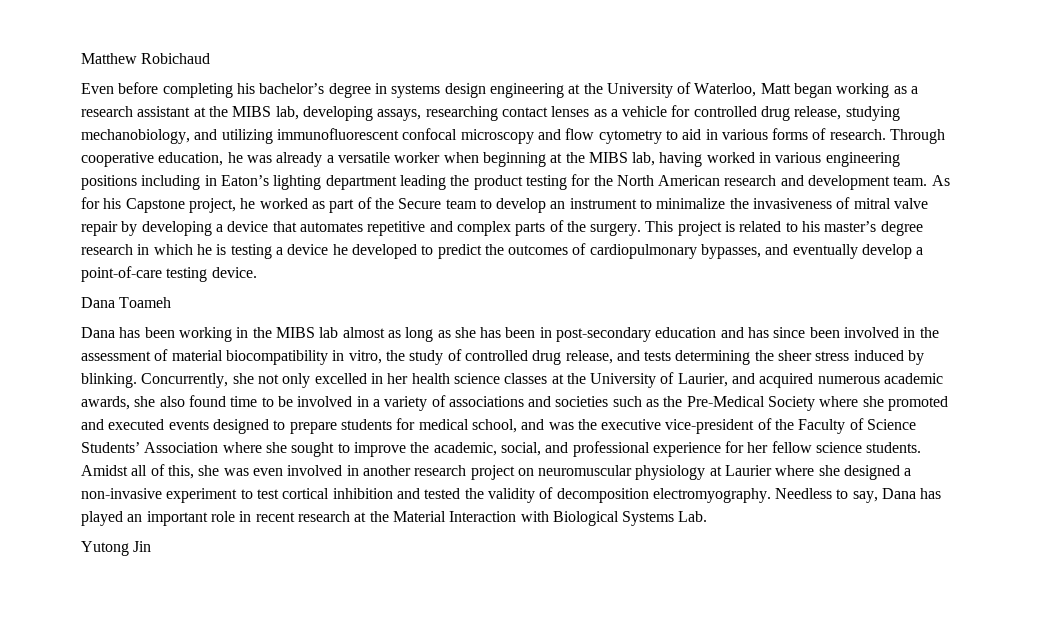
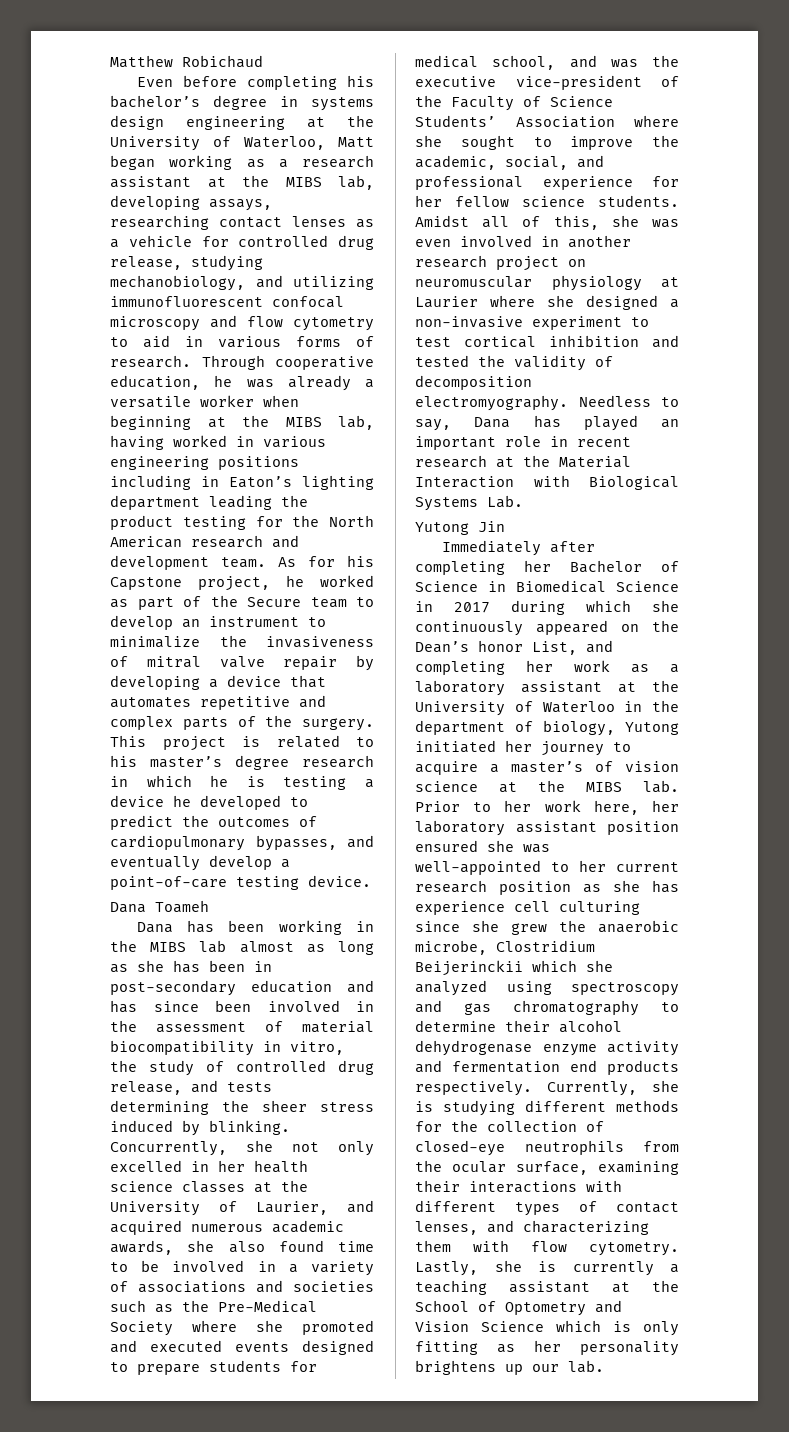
+ Immediately after completing her Bachelor of Science in Biomedical Science in 2017 during which she continuously appeared on the Dean’s honor List, and completing her work as a laboratory assistant at the University of Waterloo in the department of biology, Yutong initiated her journey to acquire a master’s of vision science at the MIBS lab. Prior to her work here, her laboratory assistant position ensured she was well-appointed to her current research position as she has experience cell culturing since she grew the anaerobic microbe, Clostridium Beijerinckii which she analyzed using spectroscopy and gas chromatography to determine their alcohol dehydrogenase enzyme activity and fermentation end products respectively. Currently, she is studying different methods for the collection of closed-eye neutrophils from the ocular surface, examining their interactions with different types of contact lenses, and characterizing them with flow cytometry. Lastly, she is currently a teaching assistant at the School of Optometry and Vision Science which is only fitting as her personality brightens up our lab.

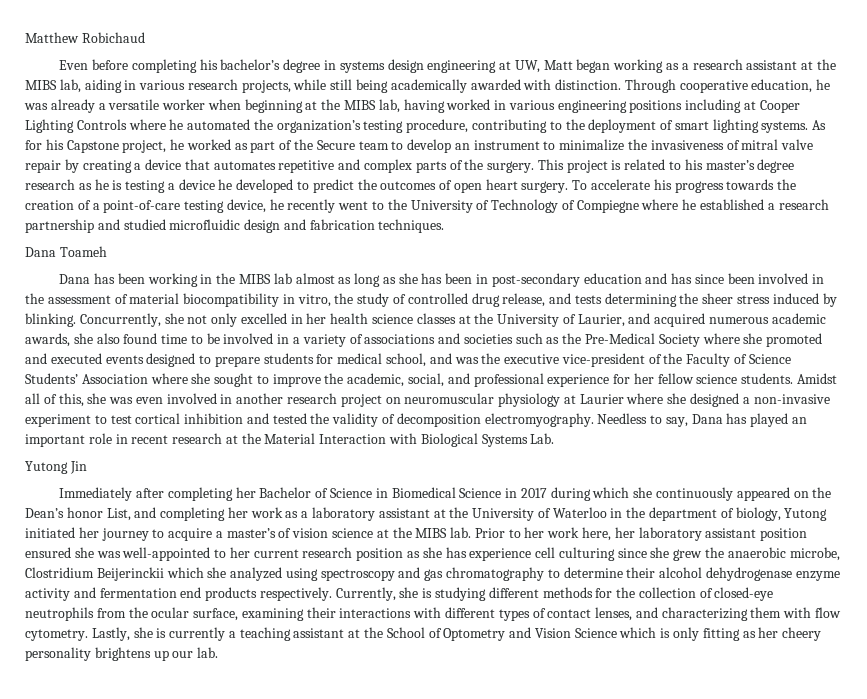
- Even before completing his bachelor’s degree in systems design engineering at the University of Waterloo, Matt began working as a research assistant at the MIBS lab, developing assays, researching contact lenses as a vehicle for controlled drug release, studying mechanobiology, and utilizing immunofluorescent confocal microscopy and flow cytometry to aid in various forms of research.
+ Even before completing his bachelor’s degree in systems design engineering at UW, Matt began working as a research assistant at the MIBS lab, aiding in various research projects, while still being academically awarded with distinction.
- Through cooperative education, he was already a versatile worker when beginning at the MIBS lab, having worked in various engineering positions including in Eaton’s lighting department leading the product testing for the North American research and development team.
+ Through cooperative education, he was already a versatile worker when beginning at the MIBS lab, having worked in various engineering positions including at Cooper Lighting Controls where he automated the organization’s testing procedure, contributing to the deployment of smart lighting systems.
- As for his Capstone project, he worked as part of the Secure team to develop an instrument to minimalize the invasiveness of mitral valve repair by developing a device that automates repetitive and complex parts of the surgery.
+ As for his Capstone project, he worked as part of the Secure team to develop an instrument to minimalize the invasiveness of mitral valve repair by creating a device that automates repetitive and complex parts of the surgery.
- This project is related to his master’s degree research in which he is testing a device he developed to predict the outcomes of cardiopulmonary bypasses, and eventually develop a point-of-care testing device.
+ This project is related to his master’s degree research as he is testing a device he developed to predict the outcomes of open heart surgery. To accelerate his progress towards the creation of a point-of-care testing device, he recently went to the University of Technology of Compiegne where he established a research partnership and studied microfluidic design and fabrication techniques.
- Lastly, she is currently a teaching assistant at the School of Optometry and Vision Science which is only fitting as her personality brightens up our lab.
+ Lastly, she is currently a teaching assistant at the School of Optometry and Vision Science which is only fitting as her cheery personality brightens up our lab.

